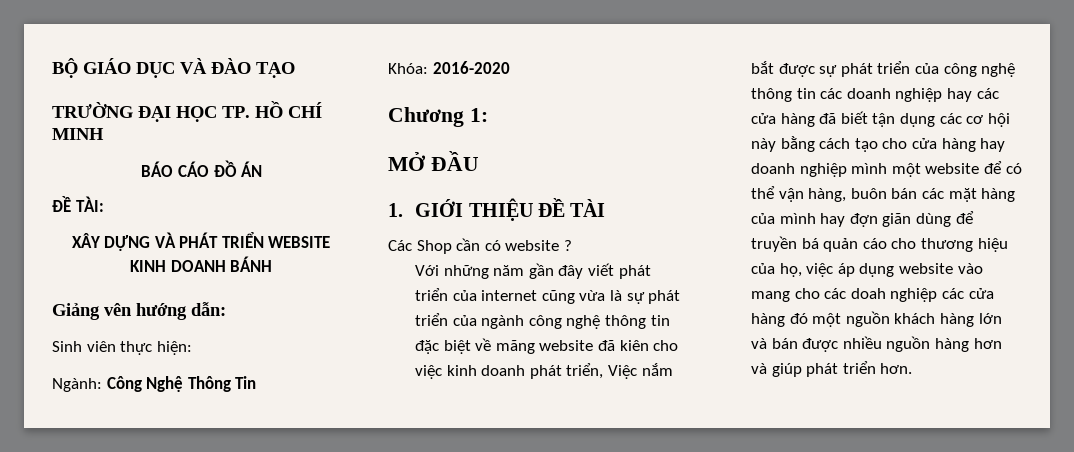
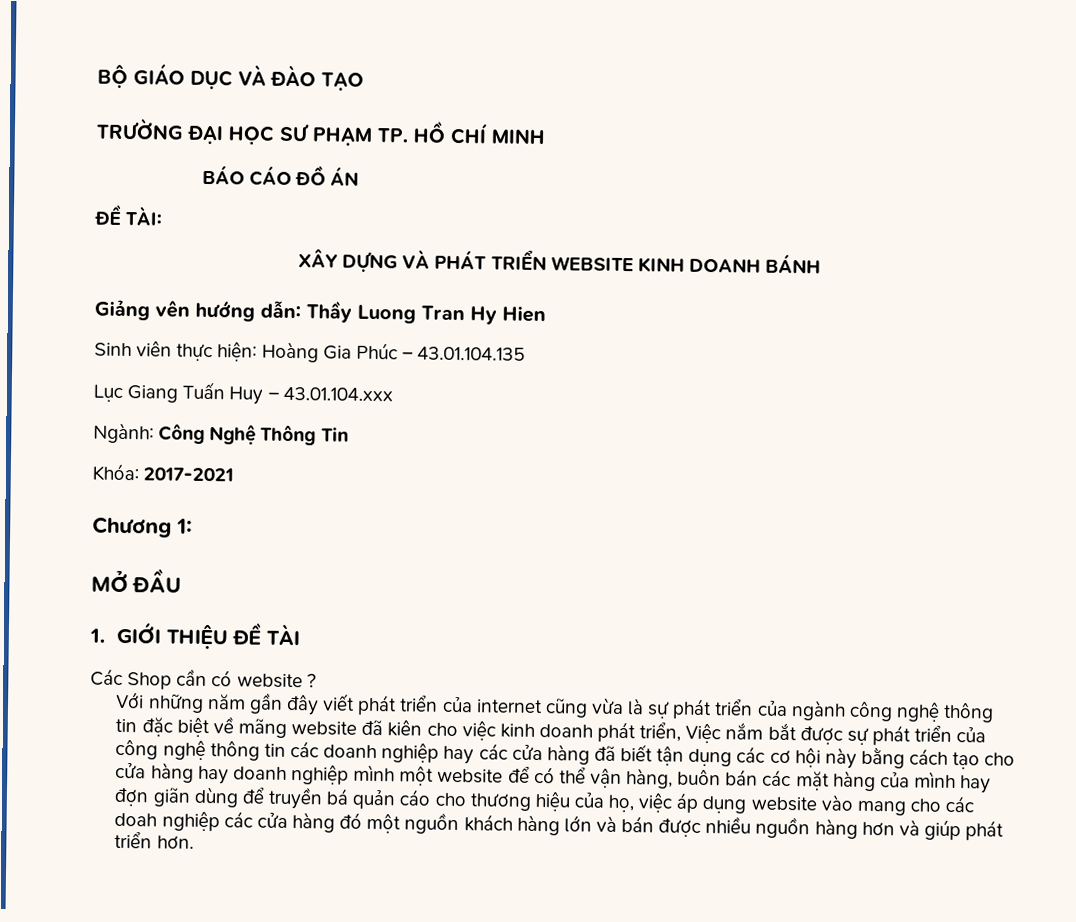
- TRƯỜNG ĐẠI HỌC TP. HỒ CHÍ MINH
+ TRƯỜNG ĐẠI HỌC SƯ PHẠM TP. HỒ CHÍ MINH
- Giảng vên hướng dẫn:
+ Giảng vên hướng dẫn: Thầy Luong Tran Hy Hien
- Sinh viên thực hiện:
+ Sinh viên thực hiện: Hoàng Gia Phúc – 43.01.104.135
+ Lục Giang Tuấn Huy – 43.01.104.xxx
- Khóa: 2016-2020
+ Khóa: 2017-2021

